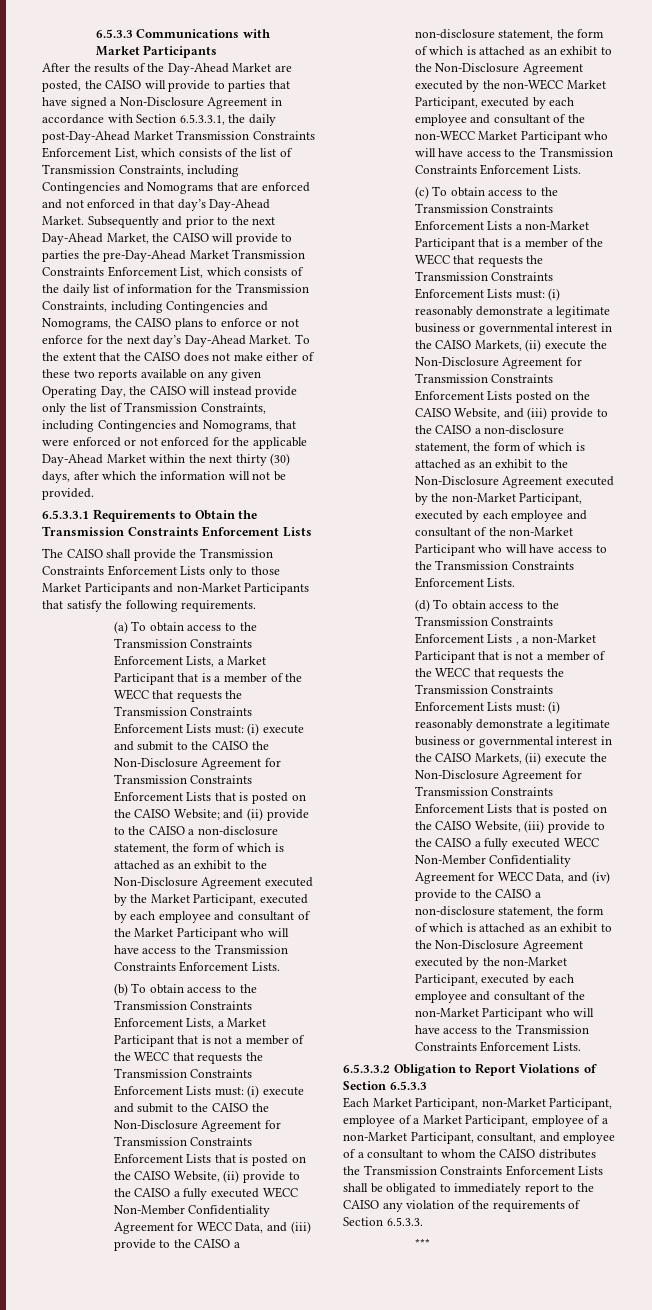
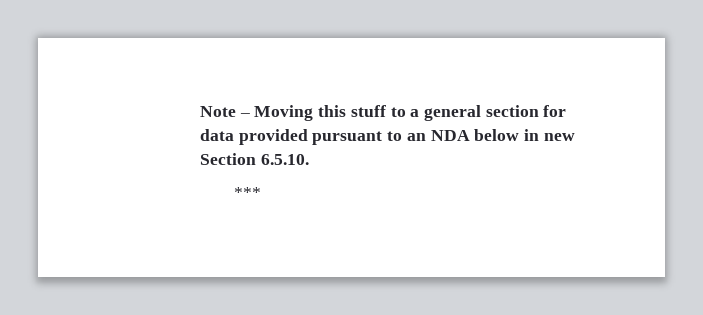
- 6.5.3.3 Communications with Market Participants
- After the results of the Day-Ahead Market are posted, the CAISO will provide to parties that have signed a Non-Disclosure Agreement in accordance with Section 6.5.3.3.1, the daily post-Day-Ahead Market Transmission Constraints Enforcement List, which consists of the list of Transmission Constraints, including Contingencies and Nomograms that are enforced and not enforced in that day’s Day-Ahead Market. Subsequently and prior to the next Day-Ahead Market, the CAISO will provide to parties the pre-Day-Ahead Market Transmission Constraints Enforcement List, which consists of the daily list of information for the Transmission Constraints, including Contingencies and Nomograms, the CAISO plans to enforce or not enforce for the next day’s Day-Ahead Market. To the extent that the CAISO does not make either of these two reports available on any given Operating Day, the CAISO will instead provide only the list of Transmission Constraints, including Contingencies and Nomograms, that were enforced or not enforced for the applicable Day-Ahead Market within the next thirty (30) days, after which the information will not be provided.
- 6.5.3.3.1 Requirements to Obtain the Transmission Constraints Enforcement Lists
- The CAISO shall provide the Transmission Constraints Enforcement Lists only to those Market Participants and non-Market Participants that satisfy the following requirements.
- (a) To obtain access to the Transmission Constraints Enforcement Lists, a Market Participant that is a member of the WECC that requests the Transmission Constraints Enforcement Lists must: (i) execute and submit to the CAISO the Non-Disclosure Agreement for Transmission Constraints Enforcement Lists that is posted on the CAISO Website; and (ii) provide to the CAISO a non-disclosure statement, the form of which is attached as an exhibit to the Non-Disclosure Agreement executed by the Market Participant, executed by each employee and consultant of the Market Participant who will have access to the Transmission Constraints Enforcement Lists.
- (b) To obtain access to the Transmission Constraints Enforcement Lists, a Market Participant that is not a member of the WECC that requests the Transmission Constraints Enforcement Lists must: (i) execute and submit to the CAISO the Non-Disclosure Agreement for Transmission Constraints Enforcement Lists that is posted on the CAISO Website, (ii) provide to the CAISO a fully executed WECC Non-Member Confidentiality Agreement for WECC Data, and (iii) provide to the CAISO a non-disclosure statement, the form of which is attached as an exhibit to the Non-Disclosure Agreement executed by the non-WECC Market Participant, executed by each employee and consultant of the non-WECC Market Participant who will have access to the Transmission Constraints Enforcement Lists.
- (c) To obtain access to the Transmission Constraints Enforcement Lists a non-Market Participant that is a member of the WECC that requests the Transmission Constraints Enforcement Lists must: (i) reasonably demonstrate a legitimate business or governmental interest in the CAISO Markets, (ii) execute the Non-Disclosure Agreement for Transmission Constraints Enforcement Lists posted on the CAISO Website, and (iii) provide to the CAISO a non-disclosure statement, the form of which is attached as an exhibit to the Non-Disclosure Agreement executed by the non-Market Participant, executed by each employee and consultant of the non-Market Participant who will have access to the Transmission Constraints Enforcement Lists.
- (d) To obtain access to the Transmission Constraints Enforcement Lists , a non-Market Participant that is not a member of the WECC that requests the Transmission Constraints Enforcement Lists must: (i) reasonably demonstrate a legitimate business or governmental interest in the CAISO Markets, (ii) execute the Non-Disclosure Agreement for Transmission Constraints Enforcement Lists that is posted on the CAISO Website, (iii) provide to the CAISO a fully executed WECC Non-Member Confidentiality Agreement for WECC Data, and (iv) provide to the CAISO a non-disclosure statement, the form of which is attached as an exhibit to the Non-Disclosure Agreement executed by the non-Market Participant, executed by each employee and consultant of the non-Market Participant who will have access to the Transmission Constraints Enforcement Lists.
- 6.5.3.3.2 Obligation to Report Violations of Section 6.5.3.3
- Each Market Participant, non-Market Participant, employee of a Market Participant, employee of a non-Market Participant, consultant, and employee of a consultant to whom the CAISO distributes the Transmission Constraints Enforcement Lists shall be obligated to immediately report to the CAISO any violation of the requirements of Section 6.5.3.3.
+ Note – Moving this stuff to a general section for data provided pursuant to an NDA below in new Section 6.5.10.

